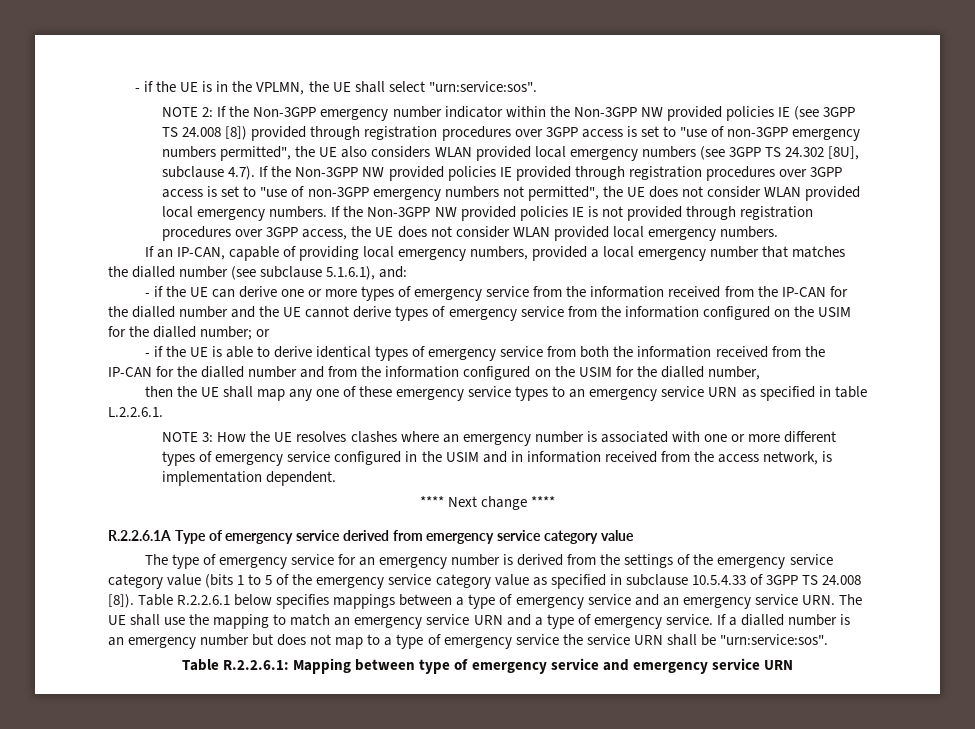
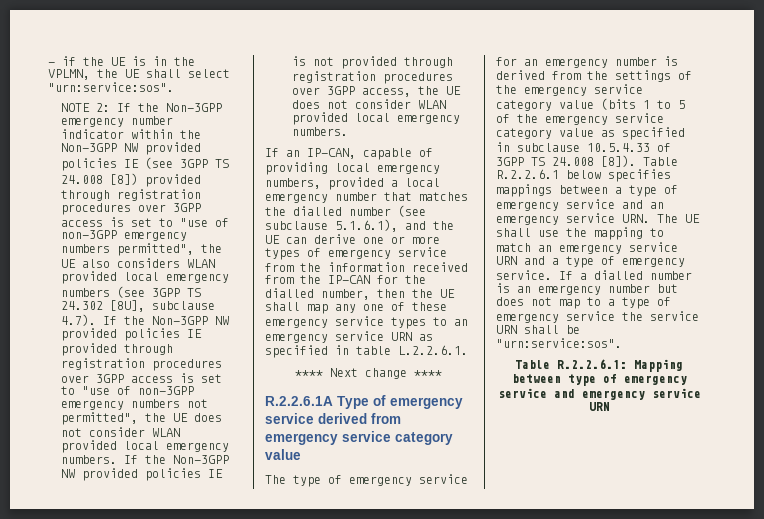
- If an IP-CAN, capable of providing local emergency numbers, provided a local emergency number that matches the dialled number (see subclause 5.1.6.1), and:
- - if the UE can derive one or more types of emergency service from the information received from the IP-CAN for the dialled number and the UE cannot derive types of emergency service from the information configured on the USIM for the dialled number; or
- - if the UE is able to derive identical types of emergency service from both the information received from the IP-CAN for the dialled number and from the information configured on the USIM for the dialled number,
- then the UE shall map any one of these emergency service types to an emergency service URN as specified in table L.2.2.6.1.
+ If an IP-CAN, capable of providing local emergency numbers, provided a local emergency number that matches the dialled number (see subclause 5.1.6.1), and the UE can derive one or more types of emergency service from the information received from the IP-CAN for the dialled number, then the UE shall map any one of these emergency service types to an emergency service URN as specified in table L.2.2.6.1.
- NOTE 3: How the UE resolves clashes where an emergency number is associated with one or more different types of emergency service configured in the USIM and in information received from the access network, is implementation dependent.

